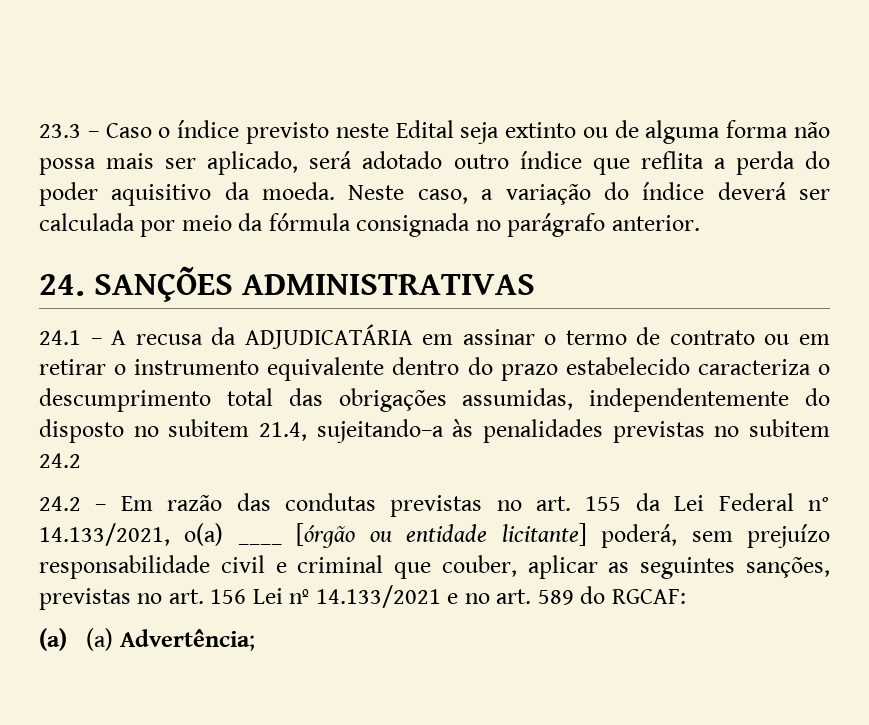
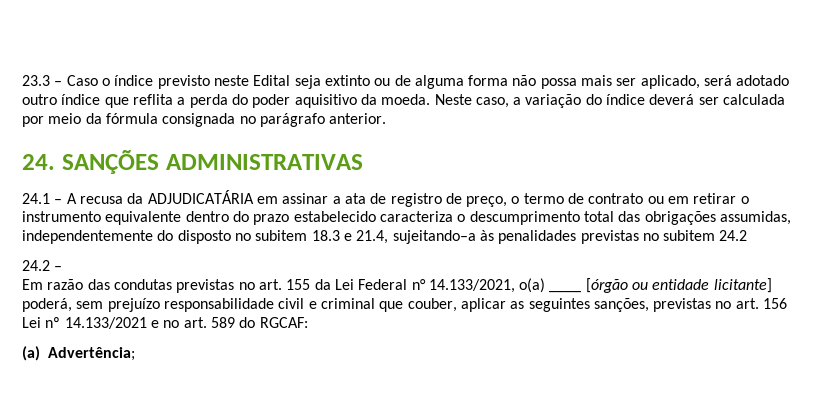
- 24.1 – A recusa da ADJUDICATÁRIA em assinar o termo de contrato ou em retirar o instrumento equivalente dentro do prazo estabelecido caracteriza o descumprimento total das obrigações assumidas, independentemente do disposto no subitem 21.4, sujeitando–a às penalidades previstas no subitem 24.2
+ 24.1 – A recusa da ADJUDICATÁRIA em assinar a ata de registro de preço, o termo de contrato ou em retirar o instrumento equivalente dentro do prazo estabelecido caracteriza o descumprimento total das obrigações assumidas, independentemente do disposto no subitem 18.3 e 21.4, sujeitando–a às penalidades previstas no subitem 24.2
- 24.2 – Em razão das condutas previstas no art. 155 da Lei Federal n° 14.133/2021, o(a) ____ [órgão ou entidade licitante] poderá, sem prejuízo responsabilidade civil e criminal que couber, aplicar as seguintes sanções, previstas no art. 156 Lei nº 14.133/2021 e no art. 589 do RGCAF:
+ 24.2 –
+ Em razão das condutas previstas no art. 155 da Lei Federal n° 14.133/2021, o(a) ____ [órgão ou entidade licitante] poderá, sem prejuízo responsabilidade civil e criminal que couber, aplicar as seguintes sanções, previstas no art. 156 Lei nº 14.133/2021 e no art. 589 do RGCAF:
- (a) (a) Advertência;
+ (a) Advertência;

